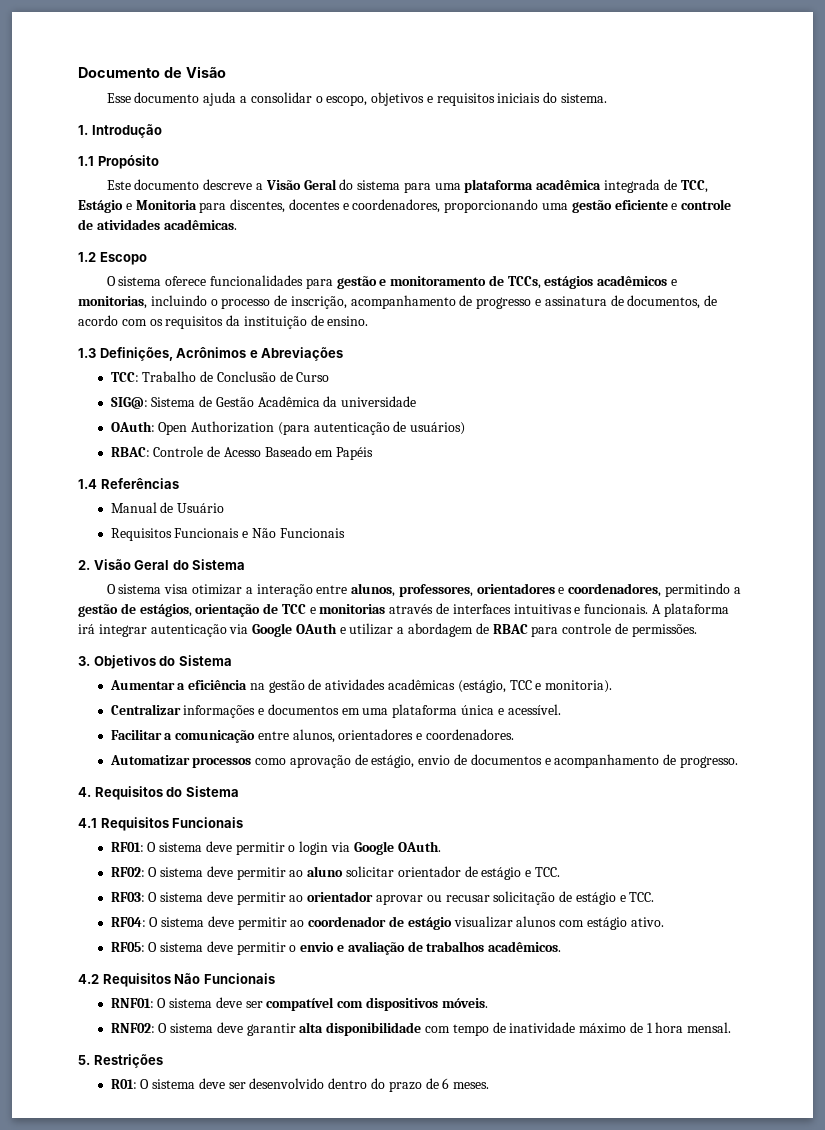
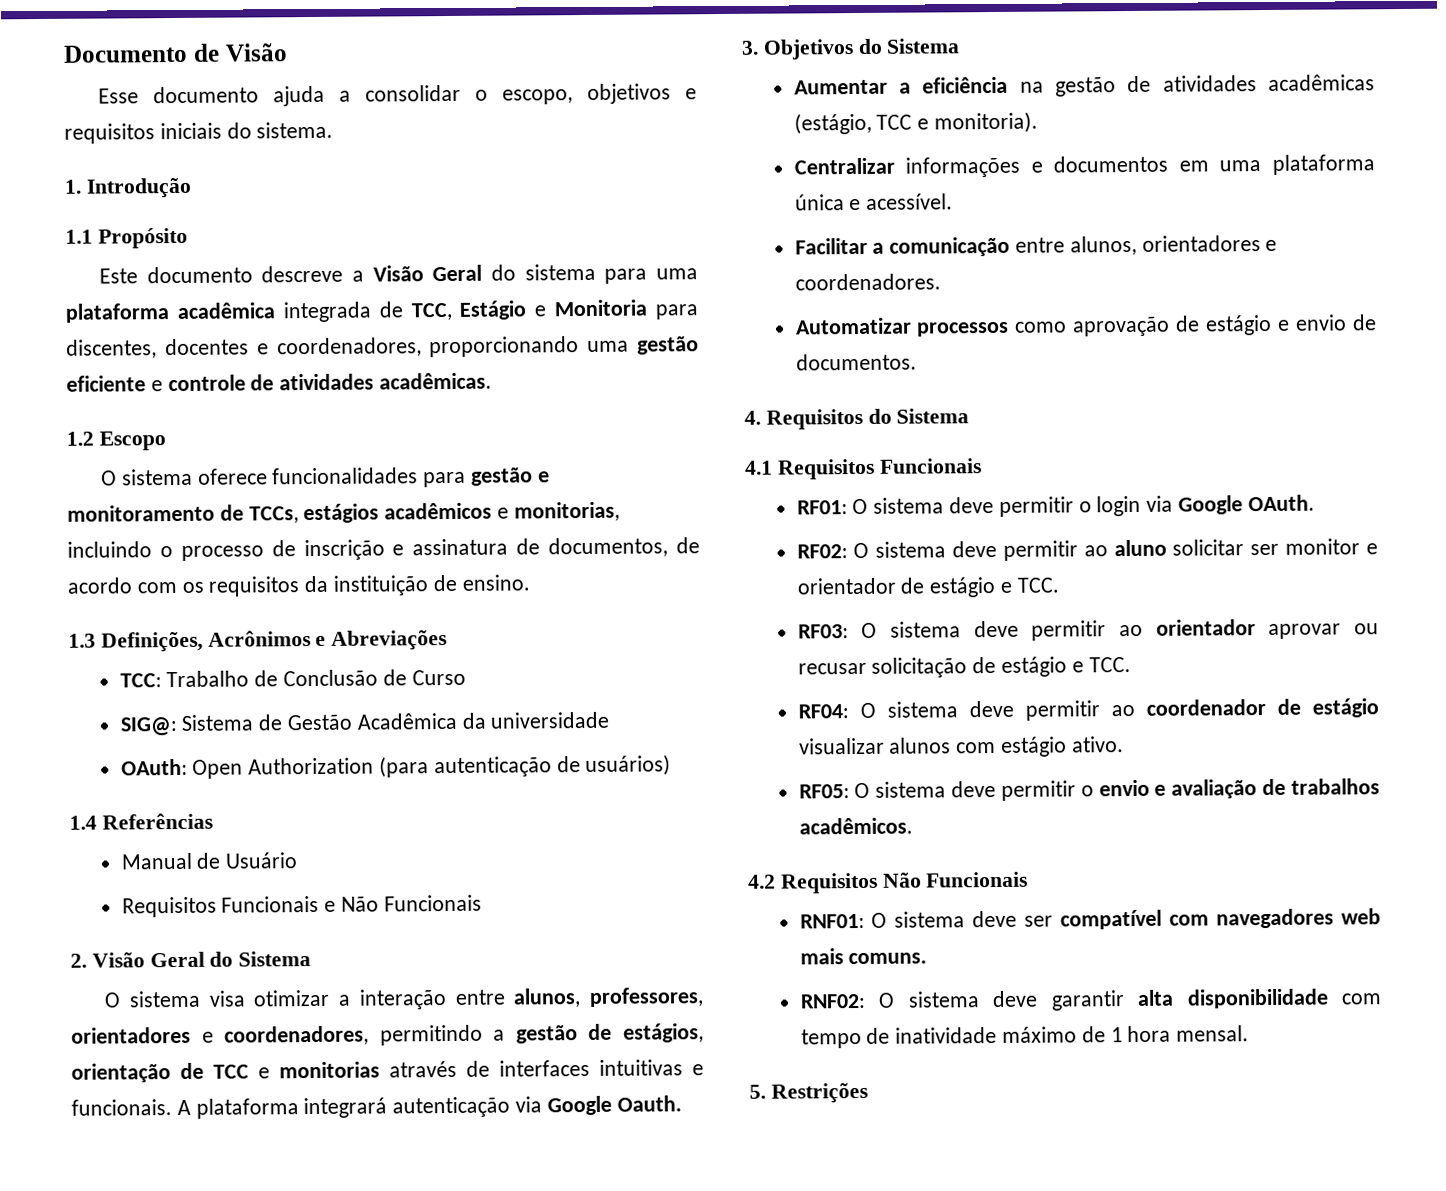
- O sistema oferece funcionalidades para gestão e monitoramento de TCCs, estágios acadêmicos e monitorias, incluindo o processo de inscrição, acompanhamento de progresso e assinatura de documentos, de acordo com os requisitos da instituição de ensino.
+ O sistema oferece funcionalidades para gestão e monitoramento de TCCs, estágios acadêmicos e monitorias, incluindo o processo de inscrição e assinatura de documentos, de acordo com os requisitos da instituição de ensino.
- RBAC: Controle de Acesso Baseado em Papéis
- A plataforma irá integrar autenticação via Google OAuth e utilizar a abordagem de RBAC para controle de permissões.
+ A plataforma integrará autenticação via Google Oauth.
- Automatizar processos como aprovação de estágio, envio de documentos e acompanhamento de progresso.
+ Automatizar processos como aprovação de estágio e envio de documentos.
- RF02: O sistema deve permitir ao aluno solicitar orientador de estágio e TCC.
+ RF02: O sistema deve permitir ao aluno solicitar ser monitor e orientador de estágio e TCC.
- RNF01: O sistema deve ser compatível com dispositivos móveis.
+ RNF01: O sistema deve ser compatível com navegadores web mais comuns.
- R01: O sistema deve ser desenvolvido dentro do prazo de 6 meses.

